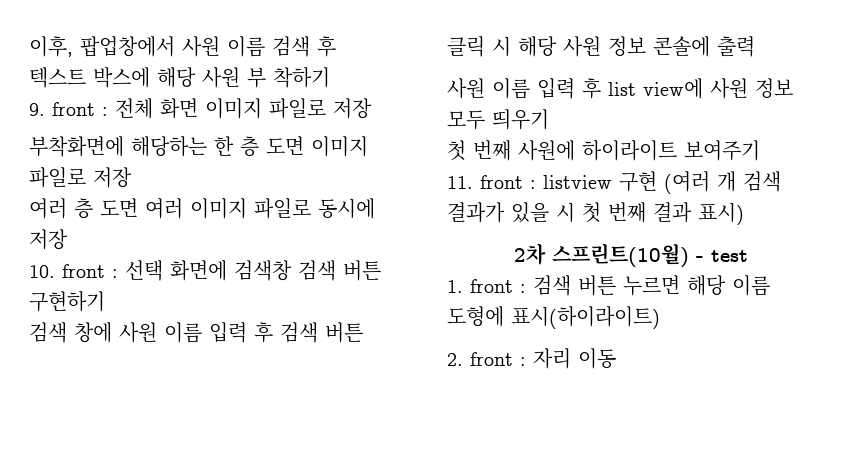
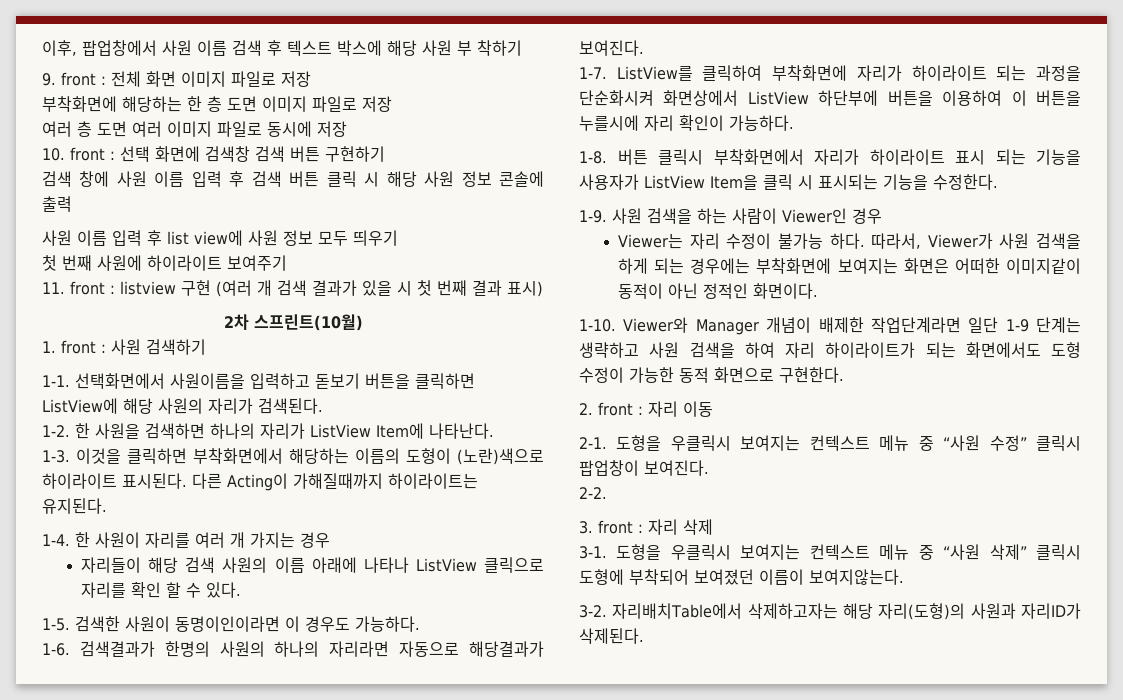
- 2차 스프린트(10월) - test
+ 2차 스프린트(10월)
- 1. front : 검색 버튼 누르면 해당 이름 도형에 표시(하이라이트)
+ 1. front : 사원 검색하기
+ 1-1. 선택화면에서 사원이름을 입력하고 돋보기 버튼을 클릭하면 ListView에 해당 사원의 자리가 검색된다.
+ 1-2. 한 사원을 검색하면 하나의 자리가 ListView Item에 나타난다.
+ 1-3. 이것을 클릭하면 부착화면에서 해당하는 이름의 도형이 (노란)색으로 하이라이트 표시된다. 다른 Acting이 가해질때까지 하이라이트는 유지된다.
+ 1-4. 한 사원이 자리를 여러 개 가지는 경우
+ 자리들이 해당 검색 사원의 이름 아래에 나타나 ListView 클릭으로 자리를 확인 할 수 있다.
+ 1-5. 검색한 사원이 동명이인이라면 이 경우도 가능하다.
+ 1-6. 검색결과가 한명의 사원의 하나의 자리라면 자동으로 해당결과가 보여진다.
+ 1-7. ListView를 클릭하여 부착화면에 자리가 하이라이트 되는 과정을 단순화시켜 화면상에서 ListView 하단부에 버튼을 이용하여 이 버튼을 누를시에 자리 확인이 가능하다.
+ 1-8. 버튼 클릭시 부착화면에서 자리가 하이라이트 표시 되는 기능을 사용자가 ListView Item을 클릭 시 표시되는 기능을 수정한다.
+ 1-9. 사원 검색을 하는 사람이 Viewer인 경우
+ Viewer는 자리 수정이 불가능 하다. 따라서, Viewer가 사원 검색을 하게 되는 경우에는 부착화면에 보여지는 화면은 어떠한 이미지같이 동적이 아닌 정적인 화면이다.
+ 1-10. Viewer와 Manager 개념이 배제한 작업단계라면 일단 1-9 단계는 생략하고 사원 검색을 하여 자리 하이라이트가 되는 화면에서도 도형 수정이 가능한 동적 화면으로 구현한다.
+ 2-1. 도형을 우클릭시 보여지는 컨텍스트 메뉴 중 “사원 수정” 클릭시 팝업창이 보여진다.
+ 2-2.
+ 3. front : 자리 삭제
+ 3-1. 도형을 우클릭시 보여지는 컨텍스트 메뉴 중 “사원 삭제” 클릭시 도형에 부착되어 보여졌던 이름이 보여지않는다.
+ 3-2. 자리배치Table에서 삭제하고자는 해당 자리(도형)의 사원과 자리ID가 삭제된다.

